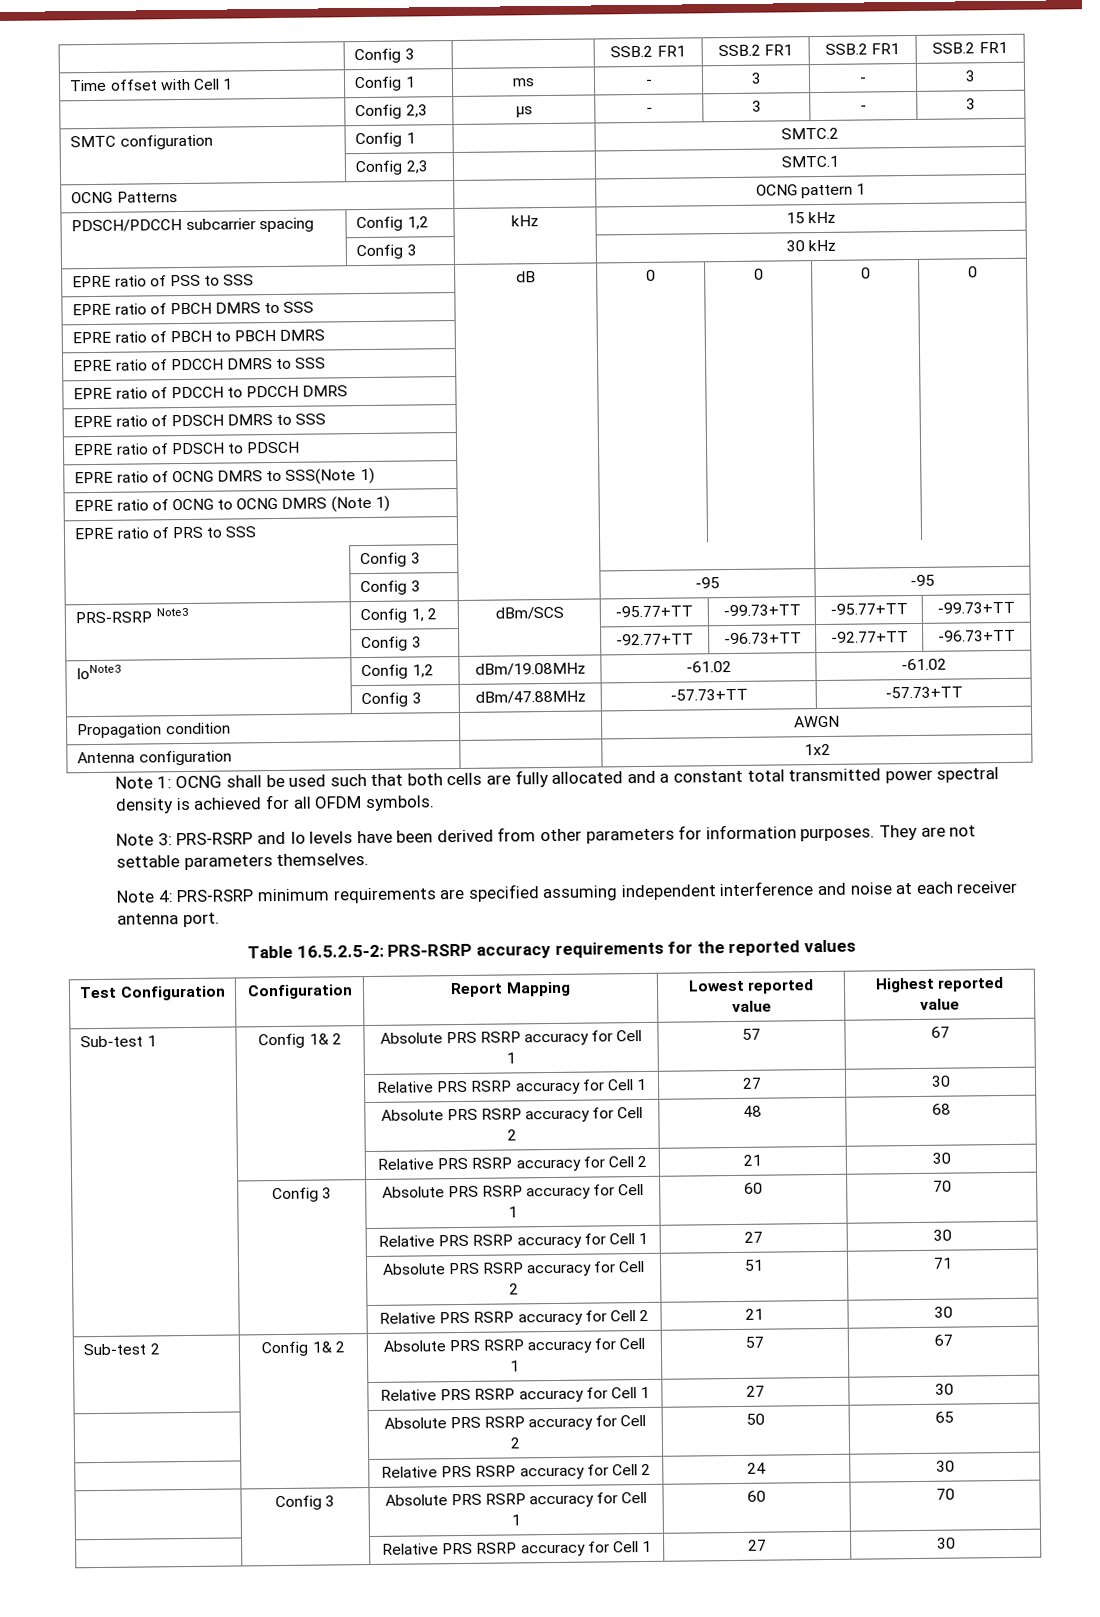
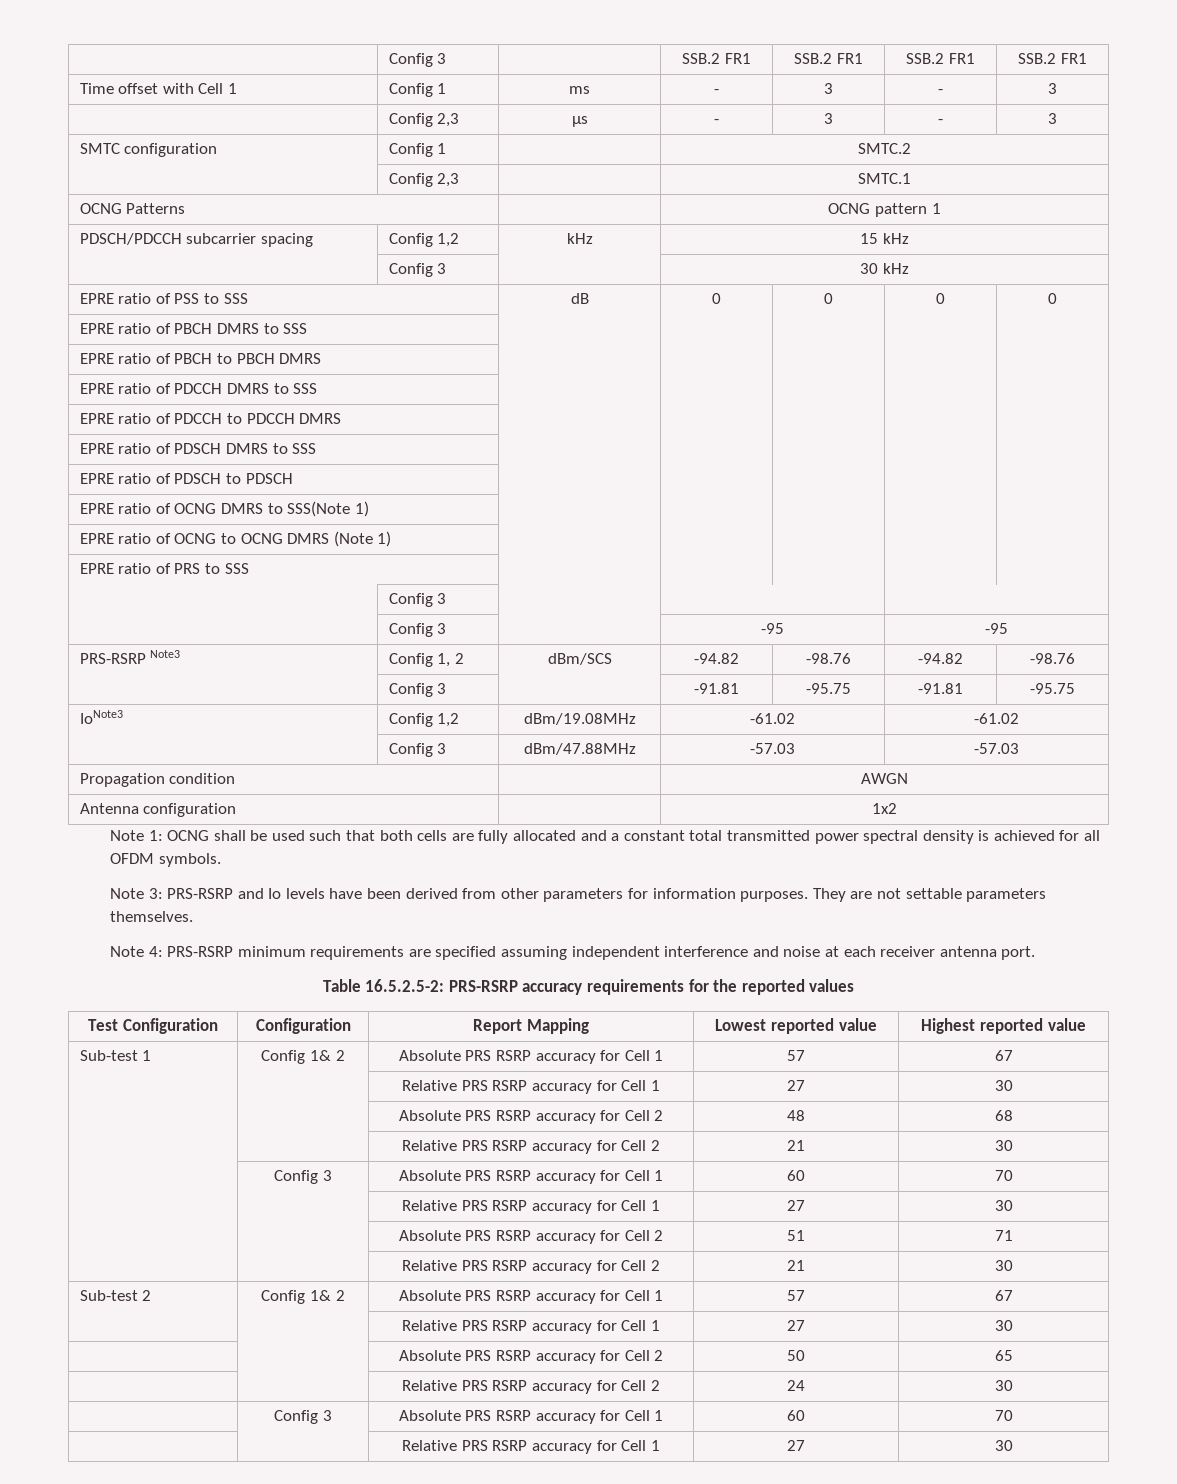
- PRS-RSRP Note3 | Config 1, 2 | dBm/SCS | -95.77+TT | -99.73+TT | -95.77+TT | -99.73+TT
- | Config 3 | | -92.77+TT | -96.73+TT | -92.77+TT | -96.73+TT
+ PRS-RSRP Note3 | Config 1, 2 | dBm/SCS | -94.82 | -98.76 | -94.82 | -98.76
+ | Config 3 | | -91.81 | -95.75 | -91.81 | -95.75
- | Config 3 | dBm/47.88MHz | -57.73+TT | -57.73+TT
+ | Config 3 | dBm/47.88MHz | -57.03 | -57.03

